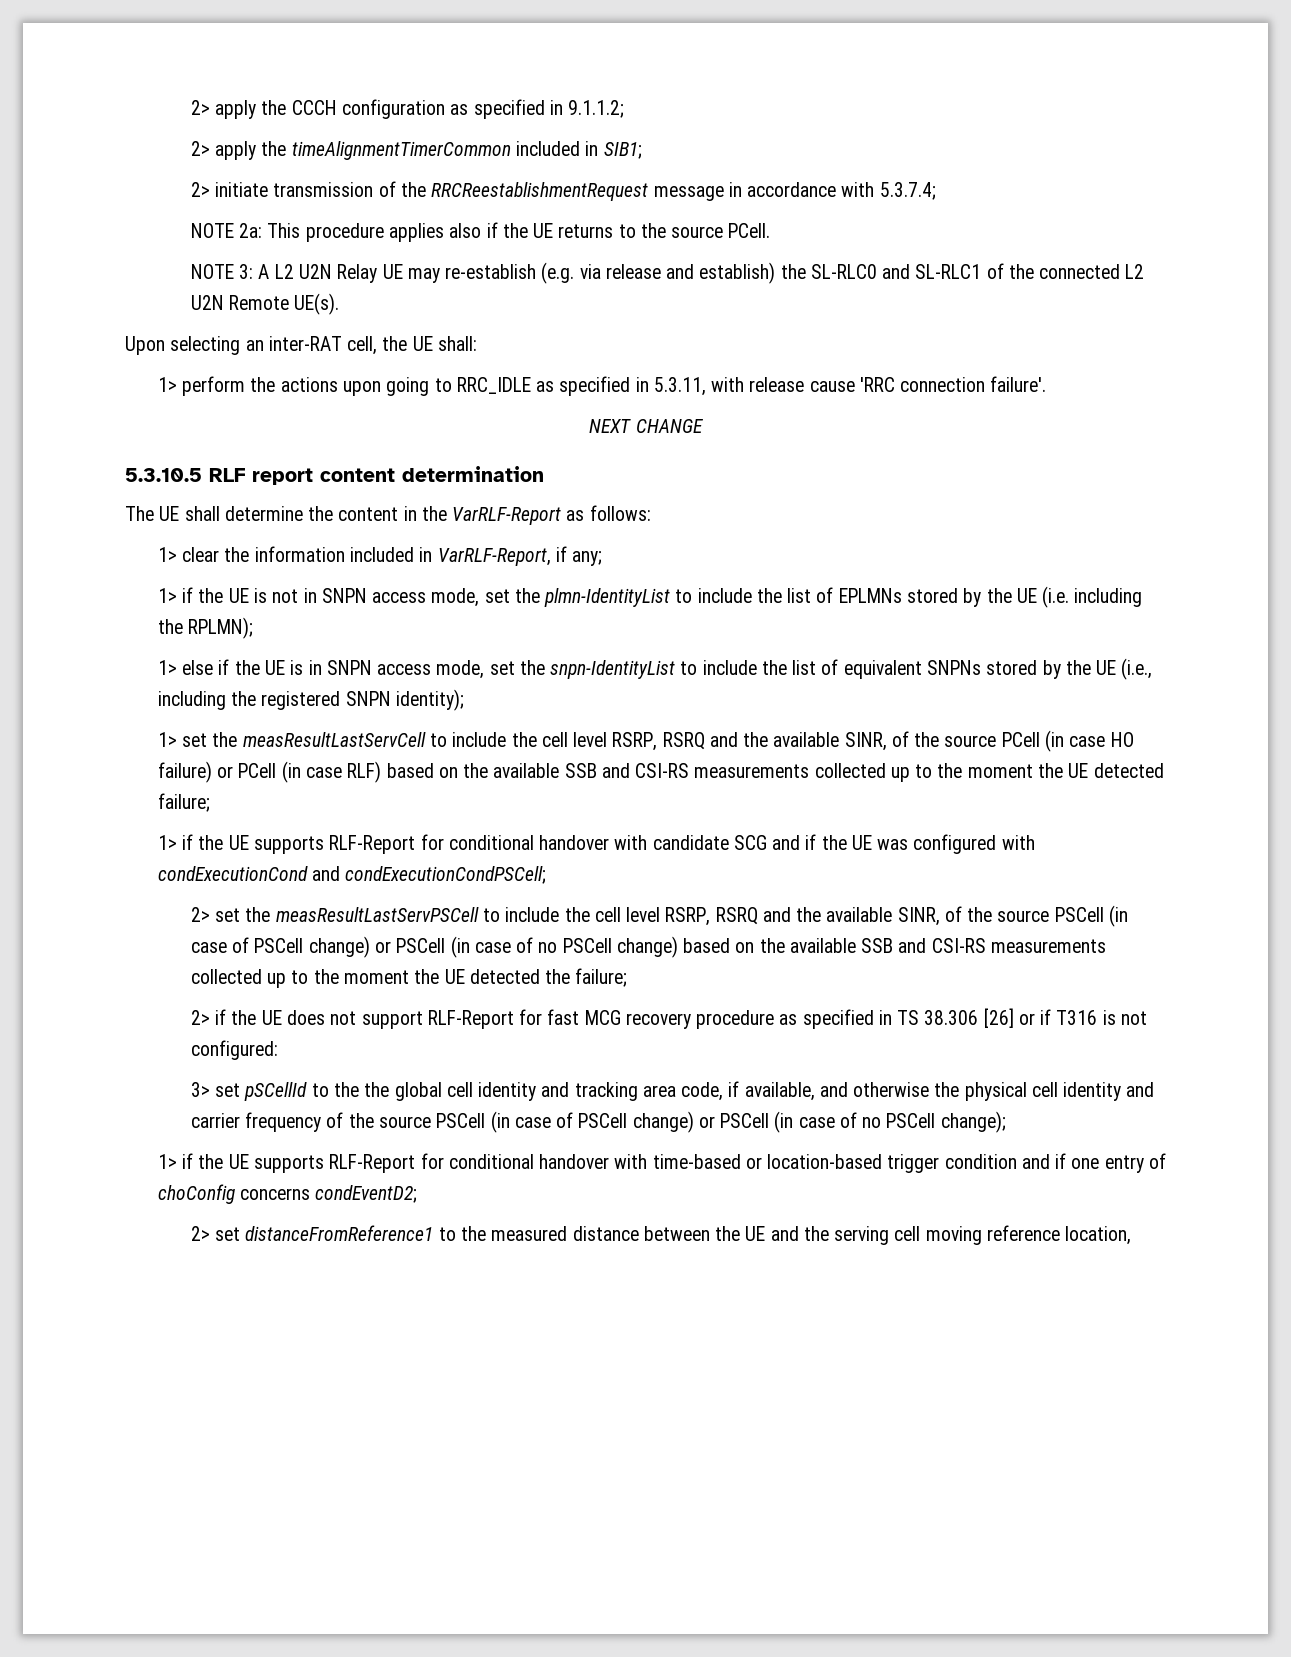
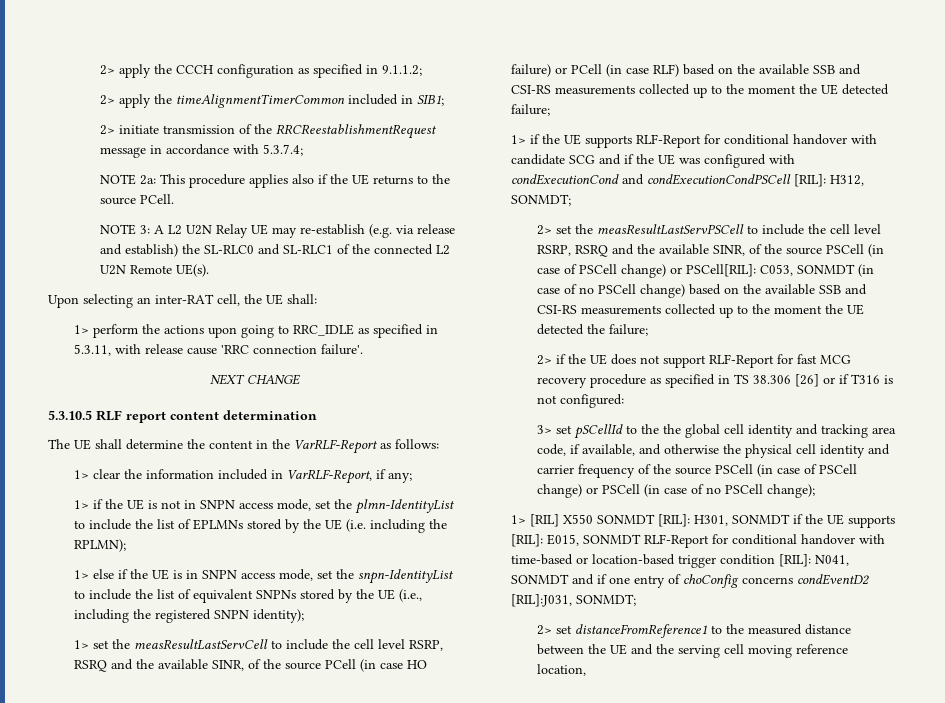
- 1> if the UE supports RLF-Report for conditional handover with candidate SCG and if the UE was configured with condExecutionCond and condExecutionCondPSCell;
+ 1> if the UE supports RLF-Report for conditional handover with candidate SCG and if the UE was configured with condExecutionCond and condExecutionCondPSCell [RIL]: H312, SONMDT;
- 2> set the measResultLastServPSCell to include the cell level RSRP, RSRQ and the available SINR, of the source PSCell (in case of PSCell change) or PSCell (in case of no PSCell change) based on the available SSB and CSI-RS measurements collected up to the moment the UE detected the failure;
+ 2> set the measResultLastServPSCell to include the cell level RSRP, RSRQ and the available SINR, of the source PSCell (in case of PSCell change) or PSCell[RIL]: C053, SONMDT (in case of no PSCell change) based on the available SSB and CSI-RS measurements collected up to the moment the UE detected the failure;
- 1> if the UE supports RLF-Report for conditional handover with time-based or location-based trigger condition and if one entry of choConfig concerns condEventD2;
+ 1> [RIL] X550 SONMDT [RIL]: H301, SONMDT if the UE supports [RIL]: E015, SONMDT RLF-Report for conditional handover with time-based or location-based trigger condition [RIL]: N041, SONMDT and if one entry of choConfig concerns condEventD2 [RIL]:J031, SONMDT;

